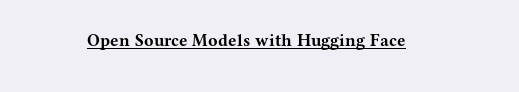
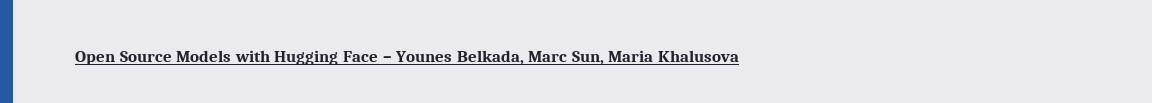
- Open Source Models with Hugging Face
+ Open Source Models with Hugging Face – Younes Belkada, Marc Sun, Maria Khalusova

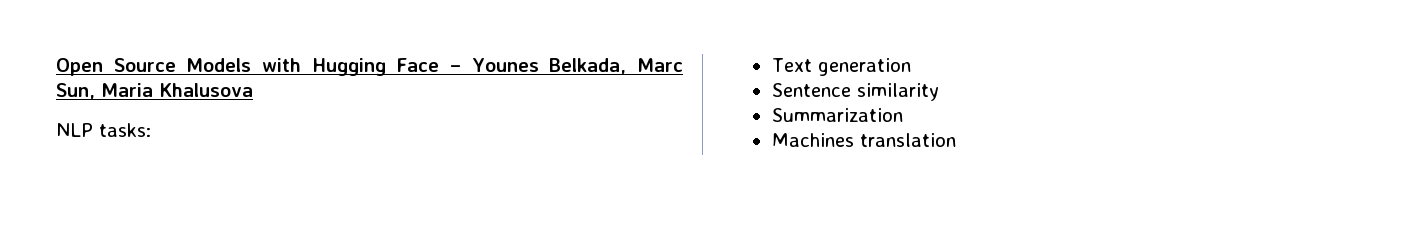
+ NLP tasks:
+ Text generation
+ Sentence similarity
+ Summarization
+ Machines translation

